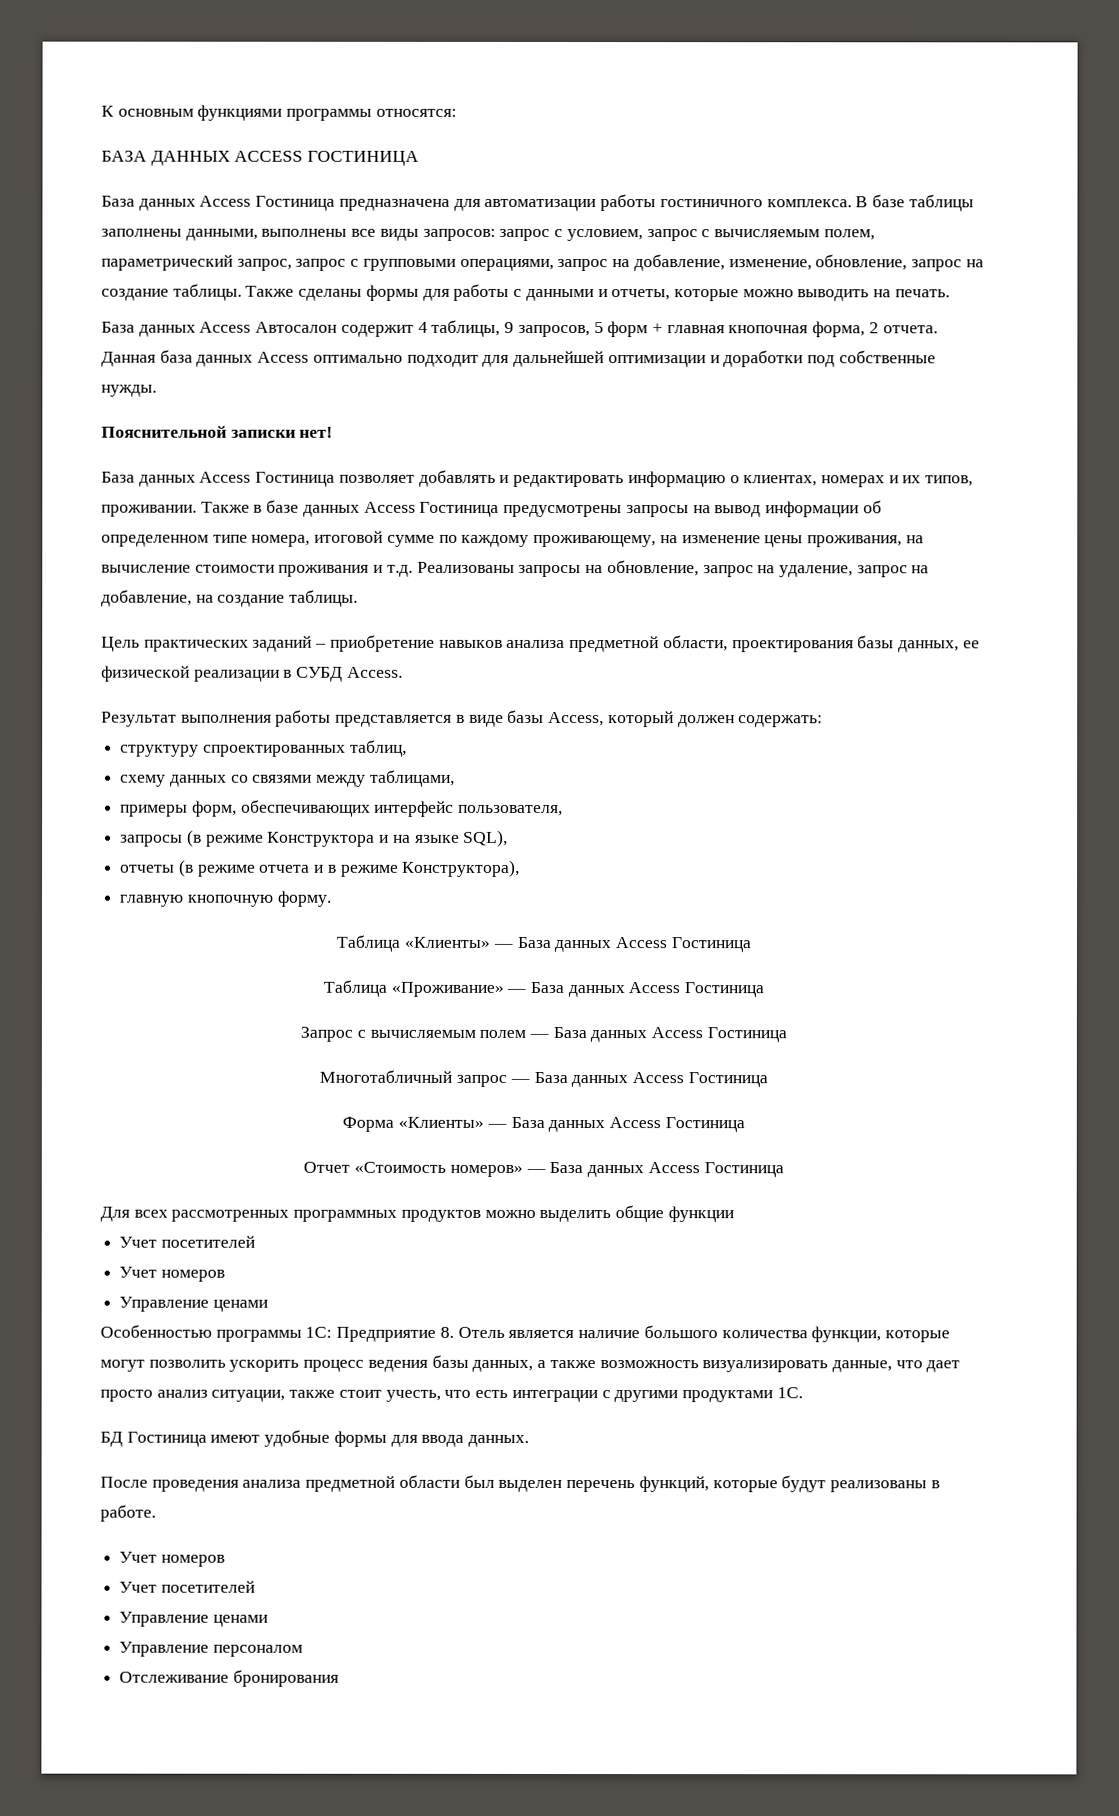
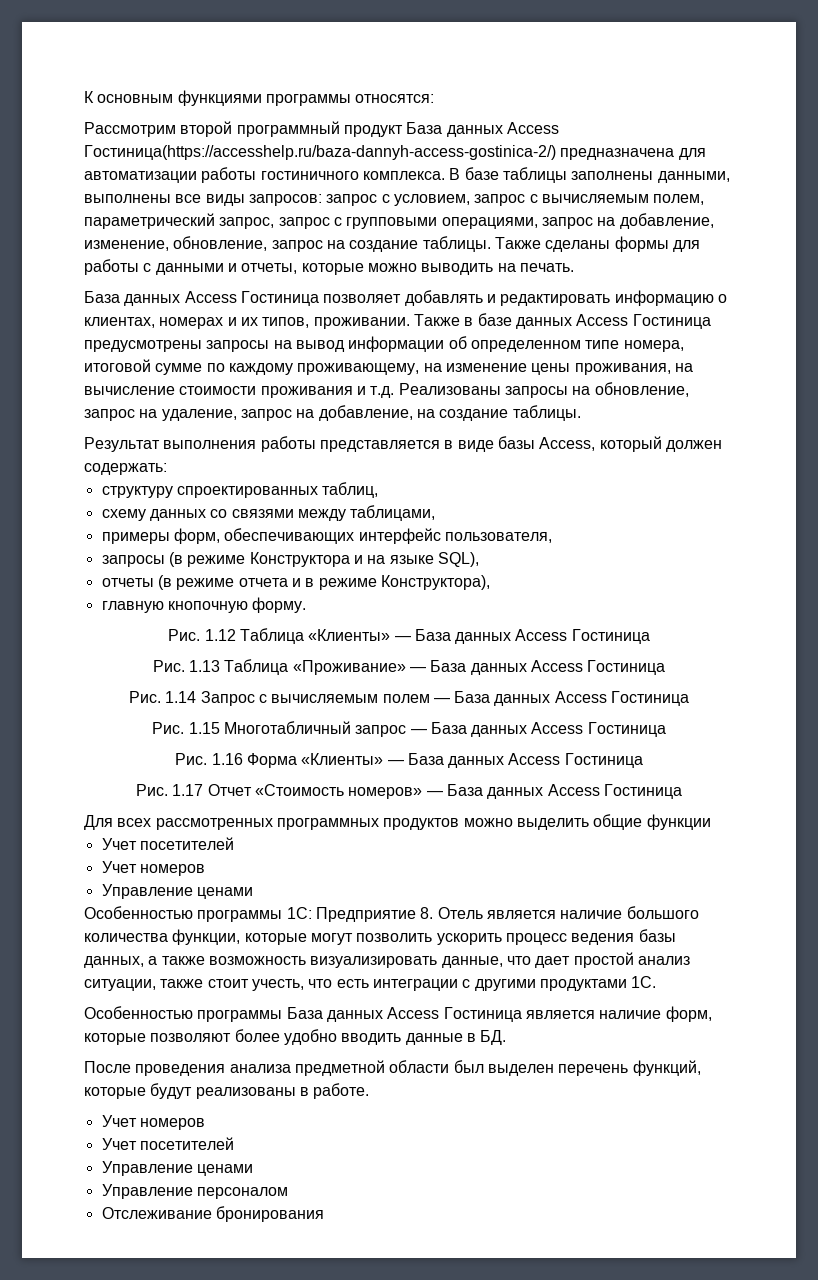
- БАЗА ДАННЫХ ACCESS ГОСТИНИЦА
- База данных Access Гостиница предназначена для автоматизации работы гостиничного комплекса.
+ Рассмотрим второй программный продукт База данных Access Гостиница(https://accesshelp.ru/baza-dannyh-access-gostinica-2/) предназначена для автоматизации работы гостиничного комплекса.
- База данных Access Автосалон содержит 4 таблицы, 9 запросов, 5 форм + главная кнопочная форма, 2 отчета. Данная база данных Access оптимально подходит для дальнейшей оптимизации и доработки под собственные нужды.
- Пояснительной записки нет!
- Цель практических заданий – приобретение навыков анализа предметной области, проектирования базы данных, ее физической реализации в СУБД Access.
- Таблица «Клиенты» — База данных Access Гостиница
+ Рис. 1.12 Таблица «Клиенты» — База данных Access Гостиница
- Таблица «Проживание» — База данных Access Гостиница
+ Рис. 1.13 Таблица «Проживание» — База данных Access Гостиница
- Запрос с вычисляемым полем — База данных Access Гостиница
+ Рис. 1.14 Запрос с вычисляемым полем — База данных Access Гостиница
- Многотабличный запрос — База данных Access Гостиница
+ Рис. 1.15 Многотабличный запрос — База данных Access Гостиница
- Форма «Клиенты» — База данных Access Гостиница
+ Рис. 1.16 Форма «Клиенты» — База данных Access Гостиница
- Отчет «Стоимость номеров» — База данных Access Гостиница
+ Рис. 1.17 Отчет «Стоимость номеров» — База данных Access Гостиница
- Особенностью программы 1С: Предприятие 8. Отель является наличие большого количества функции, которые могут позволить ускорить процесс ведения базы данных, а также возможность визуализировать данные, что дает просто анализ ситуации, также стоит учесть, что есть интеграции с другими продуктами 1С.
+ Особенностью программы 1С: Предприятие 8. Отель является наличие большого количества функции, которые могут позволить ускорить процесс ведения базы данных, а также возможность визуализировать данные, что дает простой анализ ситуации, также стоит учесть, что есть интеграции с другими продуктами 1С.
- БД Гостиница имеют удобные формы для ввода данных.
+ Особенностью программы База данных Access Гостиница является наличие форм, которые позволяют более удобно вводить данные в БД.

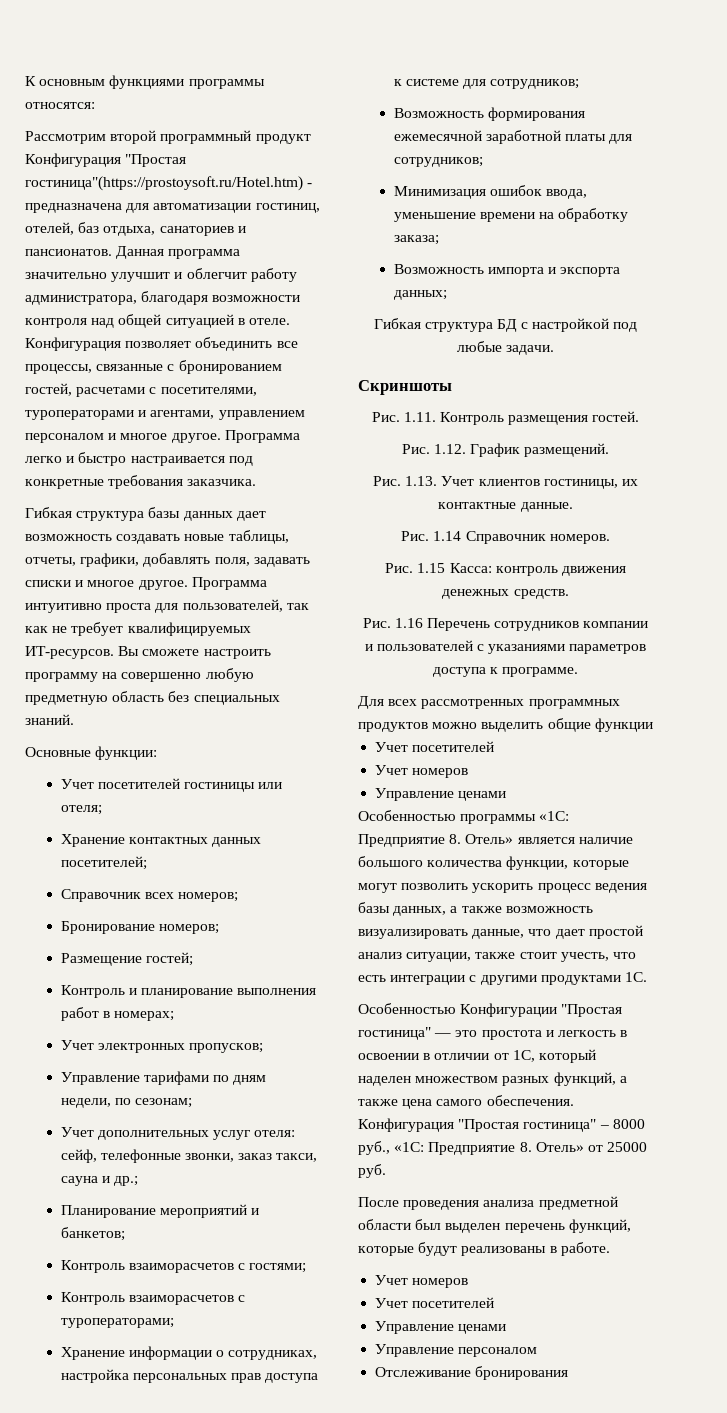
- Рассмотрим второй программный продукт База данных Access Гостиница(https://accesshelp.ru/baza-dannyh-access-gostinica-2/) предназначена для автоматизации работы гостиничного комплекса. В базе таблицы заполнены данными, выполнены все виды запросов: запрос с условием, запрос с вычисляемым полем, параметрический запрос, запрос с групповыми операциями, запрос на добавление, изменение, обновление, запрос на создание таблицы. Также сделаны формы для работы с данными и отчеты, которые можно выводить на печать.
- База данных Access Гостиница позволяет добавлять и редактировать информацию о клиентах, номерах и их типов, проживании. Также в базе данных Access Гостиница предусмотрены запросы на вывод информации об определенном типе номера, итоговой сумме по каждому проживающему, на изменение цены проживания, на вычисление стоимости проживания и т.д. Реализованы запросы на обновление, запрос на удаление, запрос на добавление, на создание таблицы.
- Результат выполнения работы представляется в виде базы Access, который должен содержать:
- структуру спроектированных таблиц,
- схему данных со связями между таблицами,
- примеры форм, обеспечивающих интерфейс пользователя,
- запросы (в режиме Конструктора и на языке SQL),
- отчеты (в режиме отчета и в режиме Конструктора),
- главную кнопочную форму.
- Рис. 1.12 Таблица «Клиенты» — База данных Access Гостиница
- Рис. 1.13 Таблица «Проживание» — База данных Access Гостиница
- Рис. 1.14 Запрос с вычисляемым полем — База данных Access Гостиница
- Рис. 1.15 Многотабличный запрос — База данных Access Гостиница
- Рис. 1.16 Форма «Клиенты» — База данных Access Гостиница
- Рис. 1.17 Отчет «Стоимость номеров» — База данных Access Гостиница
+ Рассмотрим второй программный продукт Конфигурация "Простая гостиница"(https://prostoysoft.ru/Hotel.htm) - предназначена для автоматизации гостиниц, отелей, баз отдыха, санаториев и пансионатов. Данная программа значительно улучшит и облегчит работу администратора, благодаря возможности контроля над общей ситуацией в отеле. Конфигурация позволяет объединить все процессы, связанные с бронированием гостей, расчетами с посетителями, туроператорами и агентами, управлением персоналом и многое другое. Программа легко и быстро настраивается под конкретные требования заказчика.
+ Гибкая структура базы данных дает возможность создавать новые таблицы, отчеты, графики, добавлять поля, задавать списки и многое другое. Программа интуитивно проста для пользователей, так как не требует квалифицируемых ИТ-ресурсов. Вы сможете настроить программу на совершенно любую предметную область без специальных знаний.
+ Основные функции:
+ Учет посетителей гостиницы или отеля;
+ Хранение контактных данных посетителей;
+ Справочник всех номеров;
+ Бронирование номеров;
+ Размещение гостей;
+ Контроль и планирование выполнения работ в номерах;
+ Учет электронных пропусков;
+ Управление тарифами по дням недели, по сезонам;
+ Учет дополнительных услуг отеля: сейф, телефонные звонки, заказ такси, сауна и др.;
+ Планирование мероприятий и банкетов;
+ Контроль взаиморасчетов с гостями;
+ Контроль взаиморасчетов с туроператорами;
+ Хранение информации о сотрудниках, настройка персональных прав доступа к системе для сотрудников;
+ Возможность формирования ежемесячной заработной платы для сотрудников;
+ Минимизация ошибок ввода, уменьшение времени на обработку заказа;
+ Возможность импорта и экспорта данных;
+ Гибкая структура БД с настройкой под любые задачи.
+ Скриншоты
+ Рис. 1.11. Контроль размещения гостей.
+ Рис. 1.12. График размещений.
+ Рис. 1.13. Учет клиентов гостиницы, их контактные данные.
+ Рис. 1.14 Справочник номеров.
+ Рис. 1.15 Касса: контроль движения денежных средств.
+ Рис. 1.16 Перечень сотрудников компании и пользователей с указаниями параметров доступа к программе.
- Особенностью программы 1С: Предприятие 8. Отель является наличие большого количества функции, которые могут позволить ускорить процесс ведения базы данных, а также возможность визуализировать данные, что дает простой анализ ситуации, также стоит учесть, что есть интеграции с другими продуктами 1С.
+ Особенностью программы «1С: Предприятие 8. Отель» является наличие большого количества функции, которые могут позволить ускорить процесс ведения базы данных, а также возможность визуализировать данные, что дает простой анализ ситуации, также стоит учесть, что есть интеграции с другими продуктами 1С.
- Особенностью программы База данных Access Гостиница является наличие форм, которые позволяют более удобно вводить данные в БД.
+ Особенностью Конфигурации "Простая гостиница" — это простота и легкость в освоении в отличии от 1С, который наделен множеством разных функций, а также цена самого обеспечения. Конфигурация "Простая гостиница" – 8000 руб., «1С: Предприятие 8. Отель» от 25000 руб.

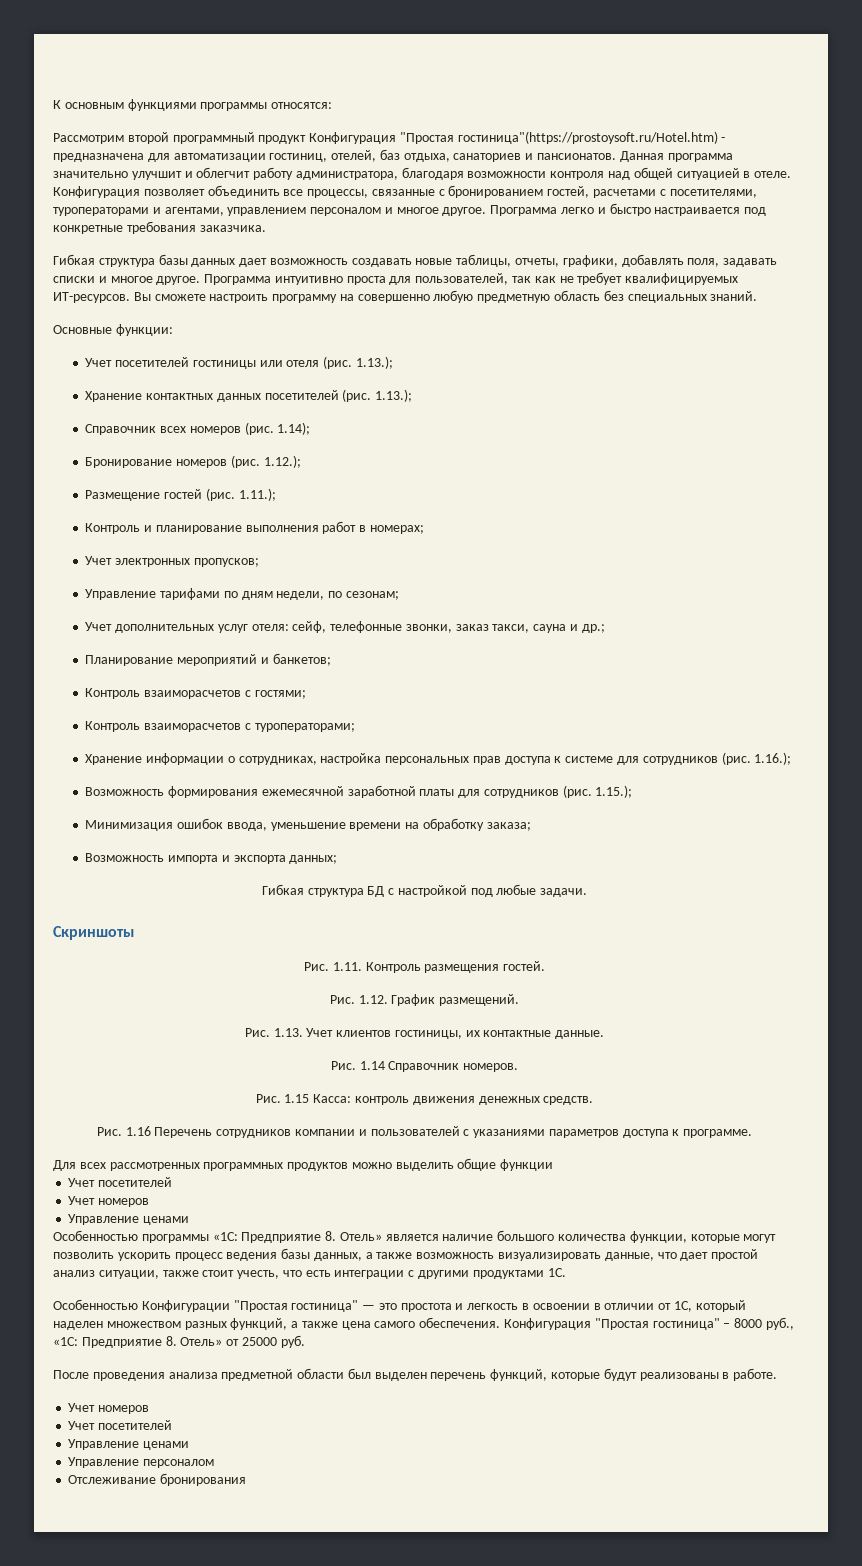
- Учет посетителей гостиницы или отеля;
+ Учет посетителей гостиницы или отеля (рис. 1.13.);
- Хранение контактных данных посетителей;
+ Хранение контактных данных посетителей (рис. 1.13.);
- Справочник всех номеров;
- Бронирование номеров;
- Размещение гостей;
+ Справочник всех номеров (рис. 1.14);
+ Бронирование номеров (рис. 1.12.);
+ Размещение гостей (рис. 1.11.);
- Хранение информации о сотрудниках, настройка персональных прав доступа к системе для сотрудников;
+ Хранение информации о сотрудниках, настройка персональных прав доступа к системе для сотрудников (рис. 1.16.);
- Возможность формирования ежемесячной заработной платы для сотрудников;
+ Возможность формирования ежемесячной заработной платы для сотрудников (рис. 1.15.);

